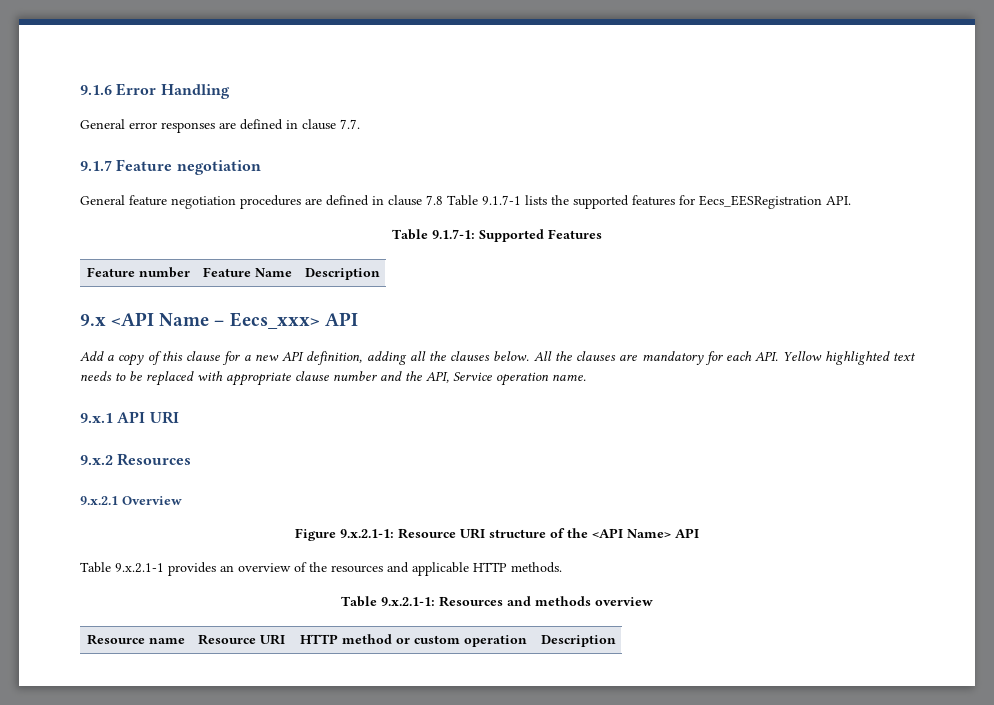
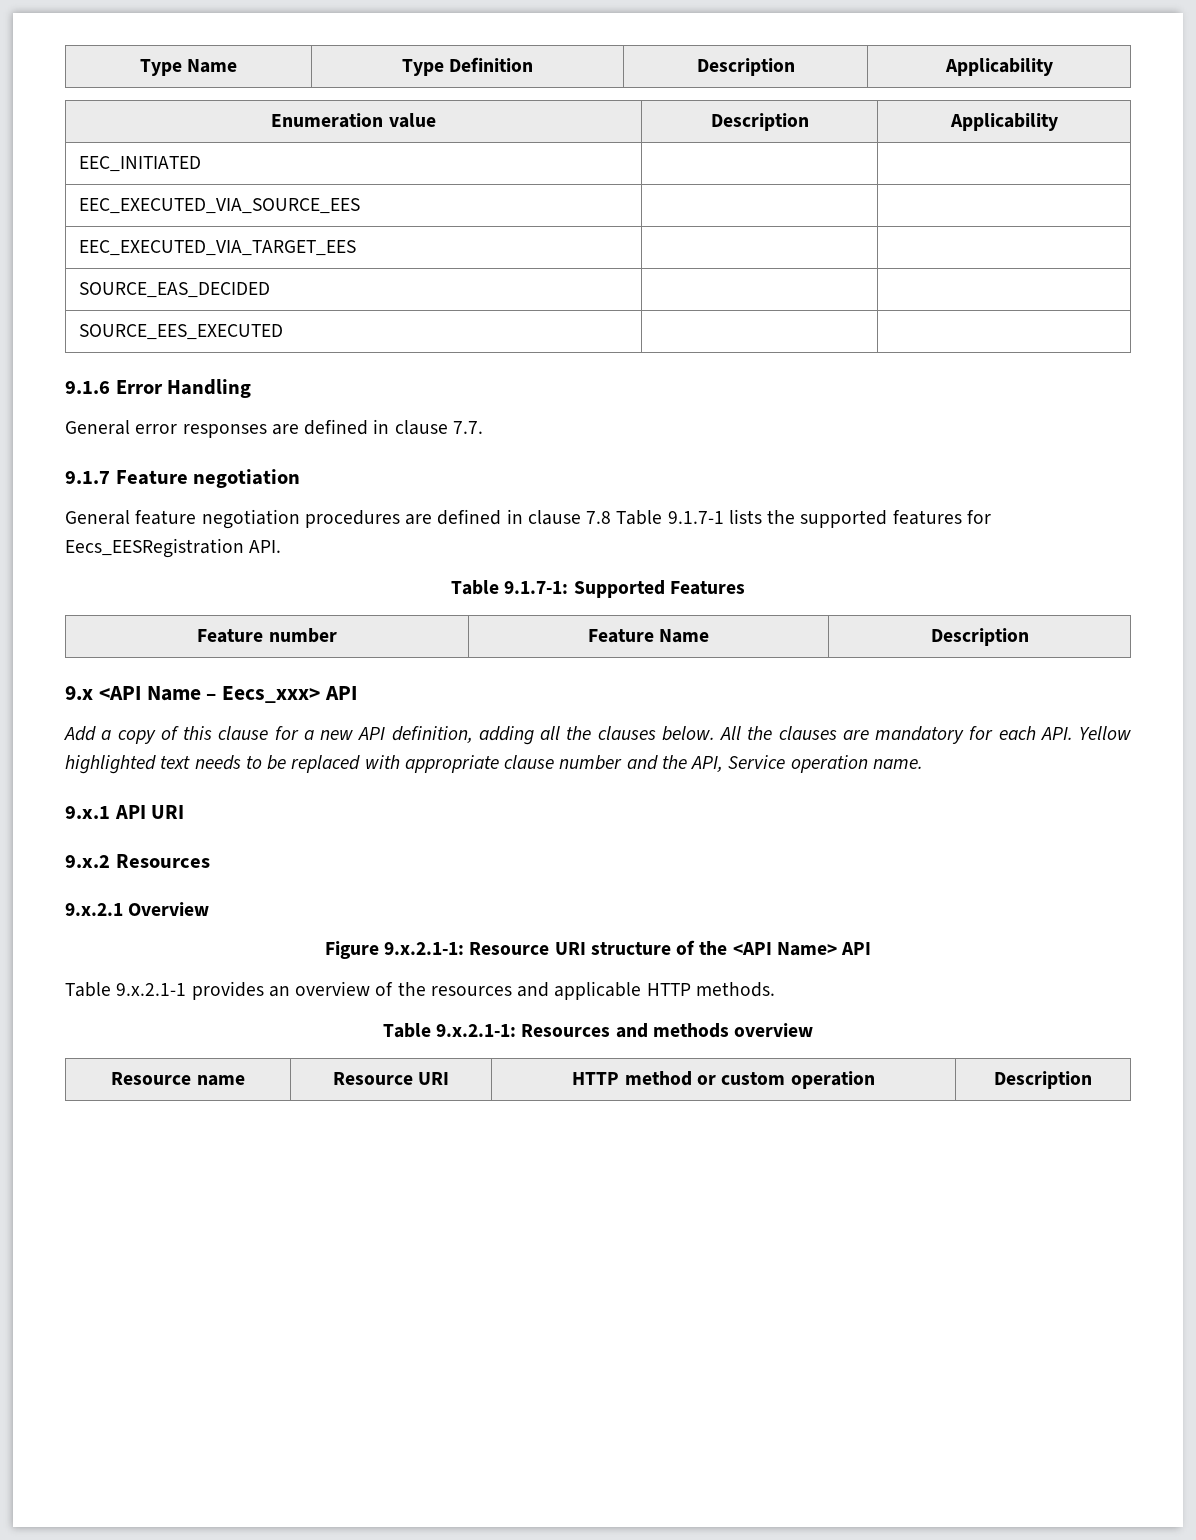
+ Type Name | Type Definition | Description | Applicability
+ Enumeration value | Description | Applicability
+ EEC_INITIATED | |
+ EEC_EXECUTED_VIA_SOURCE_EES | |
+ EEC_EXECUTED_VIA_TARGET_EES | |
+ SOURCE_EAS_DECIDED | |
+ SOURCE_EES_EXECUTED | |

